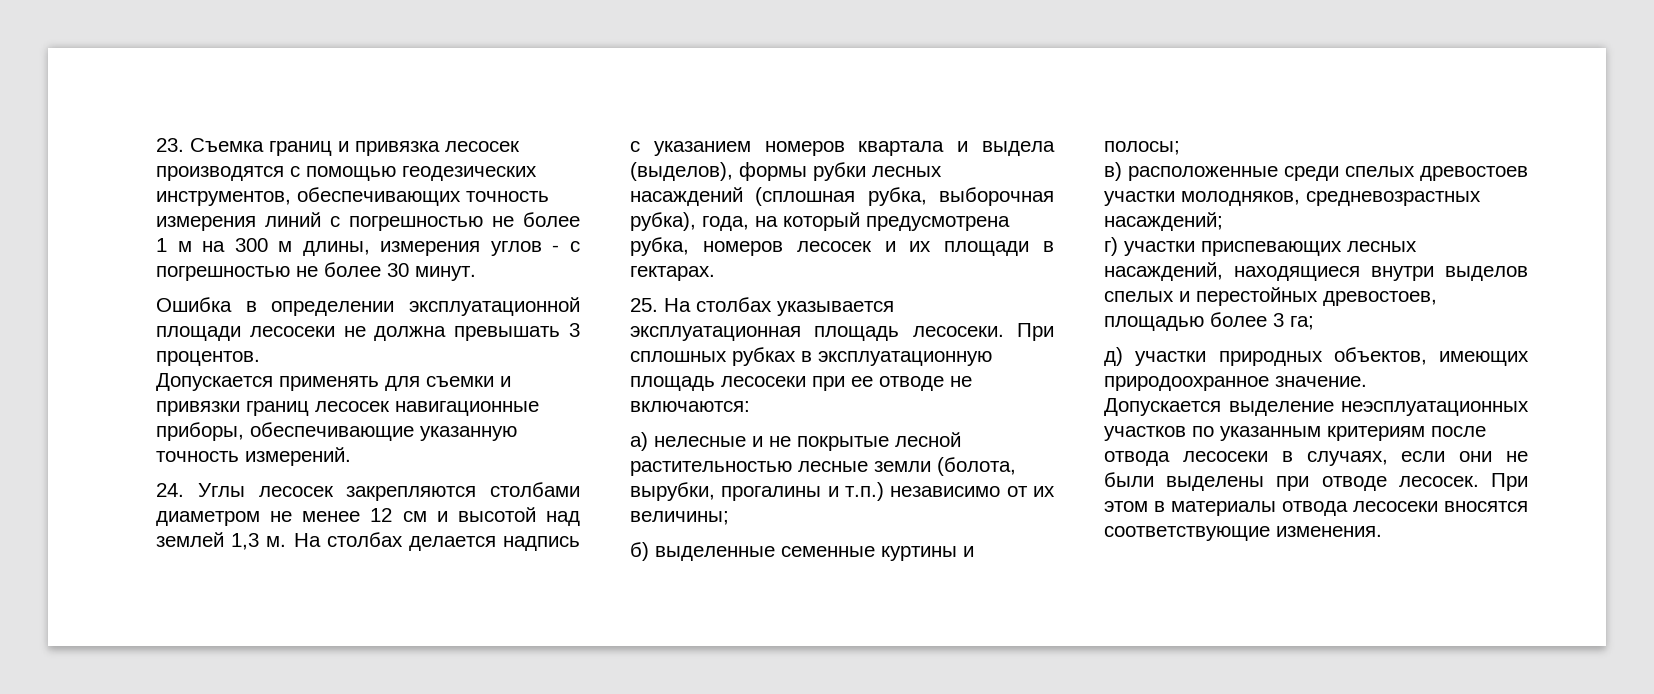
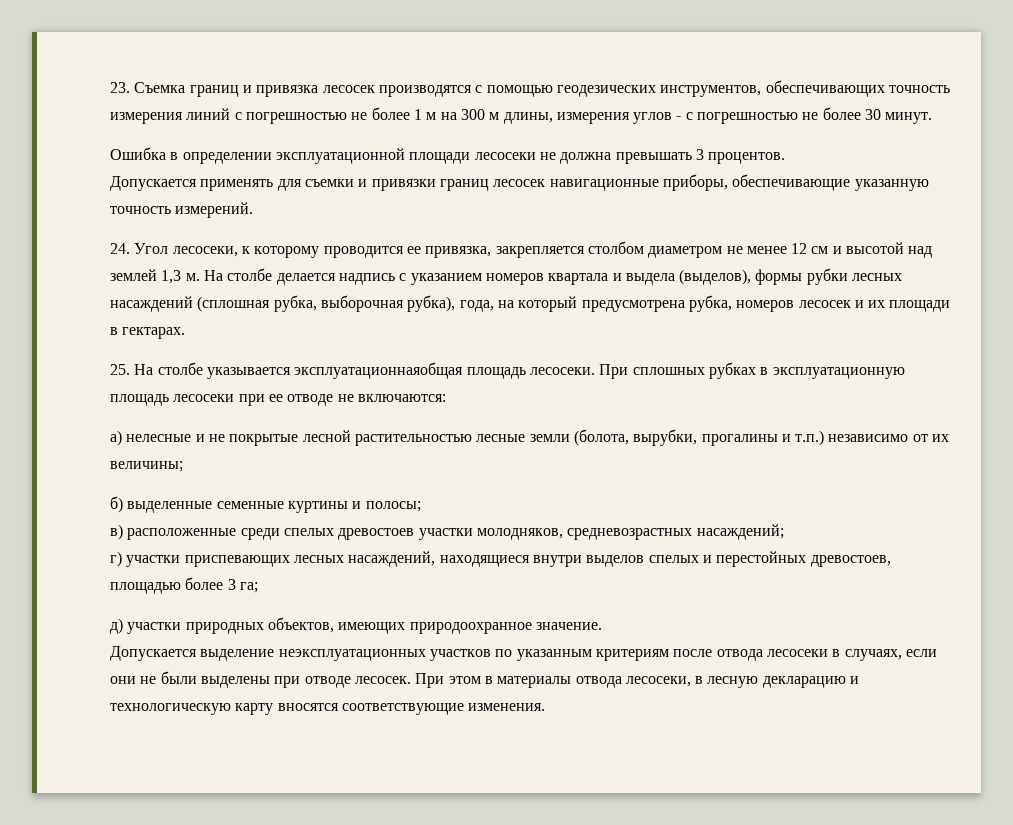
- 24. Углы лесосек закрепляются столбами диаметром не менее 12 см и высотой над землей 1,3 м.
+ 24. Угол лесосеки, к которому проводится ее привязка, закрепляется столбом диаметром не менее 12 см и высотой над землей 1,3 м.
- На столбах делается надпись с указанием номеров квартала и выдела (выделов), формы рубки лесных насаждений (сплошная рубка, выборочная рубка), года, на который предусмотрена рубка, номеров лесосек и их площади в гектарах.
+ На столбе делается надпись с указанием номеров квартала и выдела (выделов), формы рубки лесных насаждений (сплошная рубка, выборочная рубка), года, на который предусмотрена рубка, номеров лесосек и их площади в гектарах.
- 25. На столбах указывается эксплуатационная площадь лесосеки.
+ 25. На столбе указывается эксплуатационнаяобщая площадь лесосеки.
- Допускается выделение неэсплуатационных участков по указанным критериям после отвода лесосеки в случаях, если они не были выделены при отводе лесосек.
+ Допускается выделение неэксплуатационных участков по указанным критериям после отвода лесосеки в случаях, если они не были выделены при отводе лесосек.
- При этом в материалы отвода лесосеки вносятся соответствующие изменения.
+ При этом в материалы отвода лесосеки, в лесную декларацию и технологическую карту вносятся соответствующие изменения.

